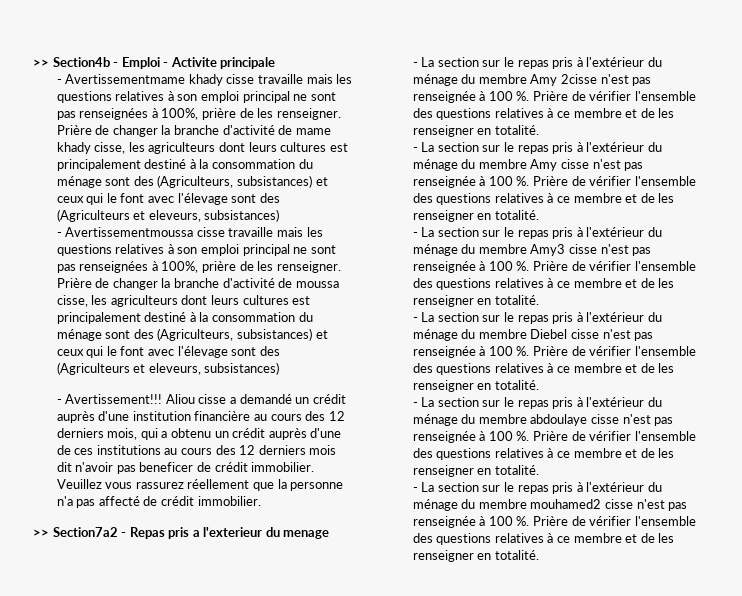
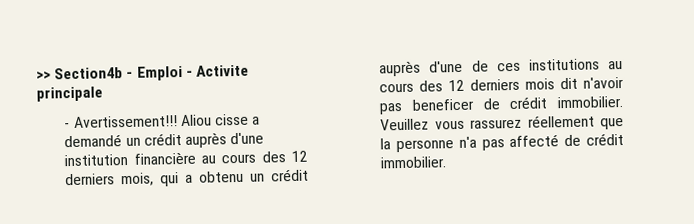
- - Avertissementmame khady cisse travaille mais les questions relatives à son emploi principal ne sont pas renseignées à 100%, prière de les renseigner. Prière de changer la branche d'activité de mame khady cisse, les agriculteurs dont leurs cultures est principalement destiné à la consommation du ménage sont des (Agriculteurs, subsistances) et ceux qui le font avec l'élevage sont des (Agriculteurs et eleveurs, subsistances)
- - Avertissementmoussa cisse travaille mais les questions relatives à son emploi principal ne sont pas renseignées à 100%, prière de les renseigner. Prière de changer la branche d'activité de moussa cisse, les agriculteurs dont leurs cultures est principalement destiné à la consommation du ménage sont des (Agriculteurs, subsistances) et ceux qui le font avec l'élevage sont des (Agriculteurs et eleveurs, subsistances)
- >> Section7a2 - Repas pris a l'exterieur du menage
- - La section sur le repas pris à l'extérieur du ménage du membre Amy 2cisse n'est pas renseignée à 100 %. Prière de vérifier l'ensemble des questions relatives à ce membre et de les renseigner en totalité.
- - La section sur le repas pris à l'extérieur du ménage du membre Amy cisse n'est pas renseignée à 100 %. Prière de vérifier l'ensemble des questions relatives à ce membre et de les renseigner en totalité.
- - La section sur le repas pris à l'extérieur du ménage du membre Amy3 cisse n'est pas renseignée à 100 %. Prière de vérifier l'ensemble des questions relatives à ce membre et de les renseigner en totalité.
- - La section sur le repas pris à l'extérieur du ménage du membre Diebel cisse n'est pas renseignée à 100 %. Prière de vérifier l'ensemble des questions relatives à ce membre et de les renseigner en totalité.
- - La section sur le repas pris à l'extérieur du ménage du membre abdoulaye cisse n'est pas renseignée à 100 %. Prière de vérifier l'ensemble des questions relatives à ce membre et de les renseigner en totalité.
- - La section sur le repas pris à l'extérieur du ménage du membre mouhamed2 cisse n'est pas renseignée à 100 %. Prière de vérifier l'ensemble des questions relatives à ce membre et de les renseigner en totalité.

